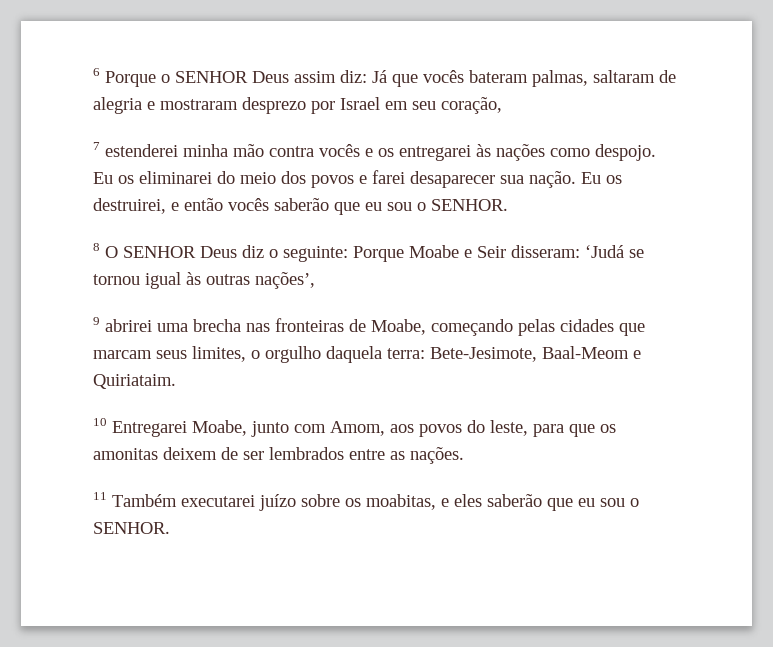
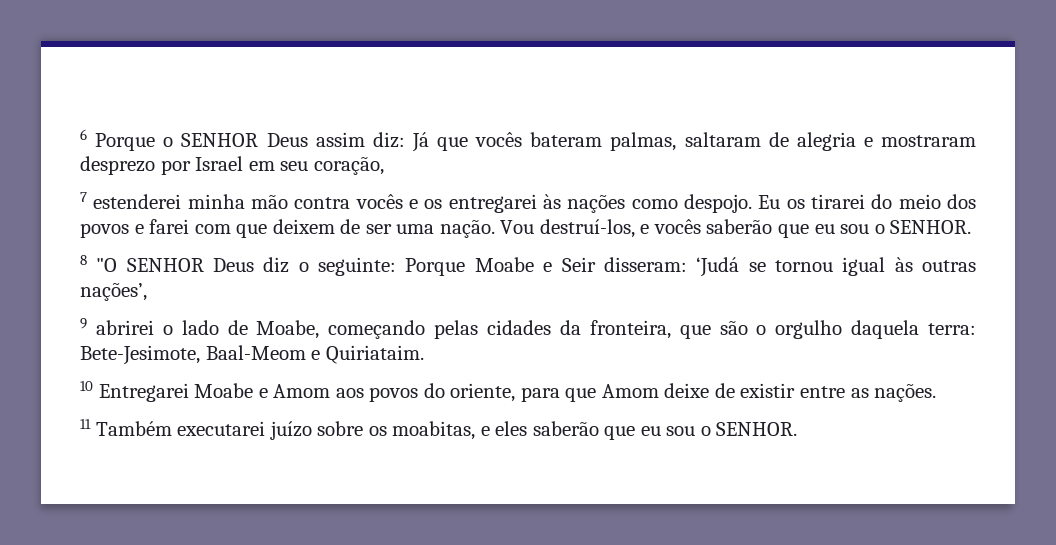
- Eu os eliminarei do meio dos povos e farei desaparecer sua nação. Eu os destruirei, e então vocês saberão que eu sou o SENHOR.
+ Eu os tirarei do meio dos povos e farei com que deixem de ser uma nação. Vou destruí-los, e vocês saberão que eu sou o SENHOR.
- 8 O SENHOR Deus diz o seguinte: Porque Moabe e Seir disseram: ‘Judá se tornou igual às outras nações’,
+ 8 "O SENHOR Deus diz o seguinte: Porque Moabe e Seir disseram: ‘Judá se tornou igual às outras nações’,
- 9 abrirei uma brecha nas fronteiras de Moabe, começando pelas cidades que marcam seus limites, o orgulho daquela terra: Bete-Jesimote, Baal-Meom e Quiriataim.
+ 9 abrirei o lado de Moabe, começando pelas cidades da fronteira, que são o orgulho daquela terra: Bete-Jesimote, Baal-Meom e Quiriataim.
- 10 Entregarei Moabe, junto com Amom, aos povos do leste, para que os amonitas deixem de ser lembrados entre as nações.
+ 10 Entregarei Moabe e Amom aos povos do oriente, para que Amom deixe de existir entre as nações.

